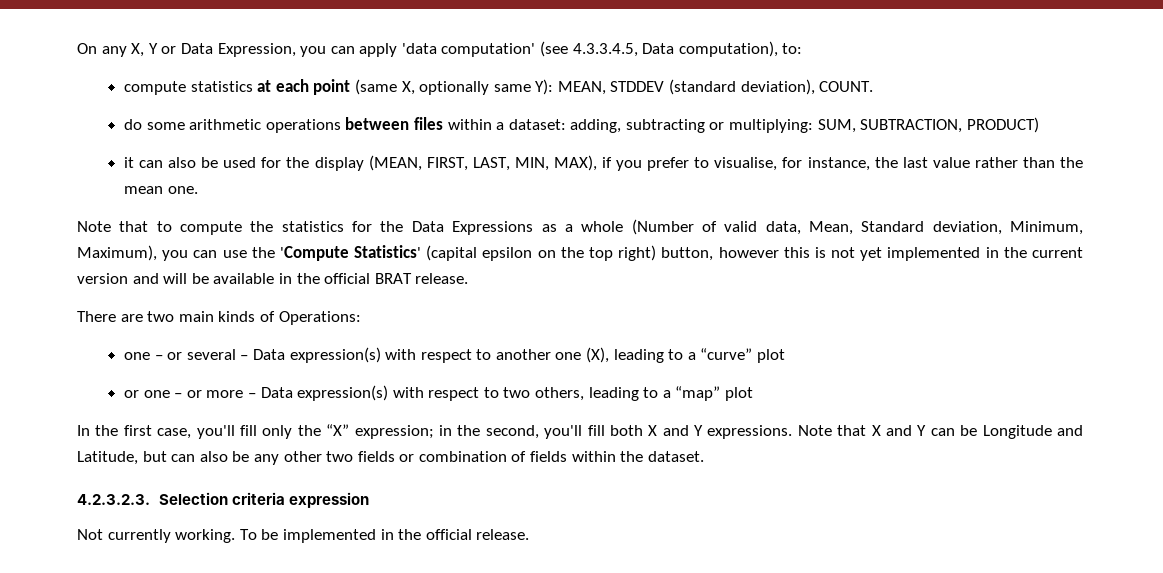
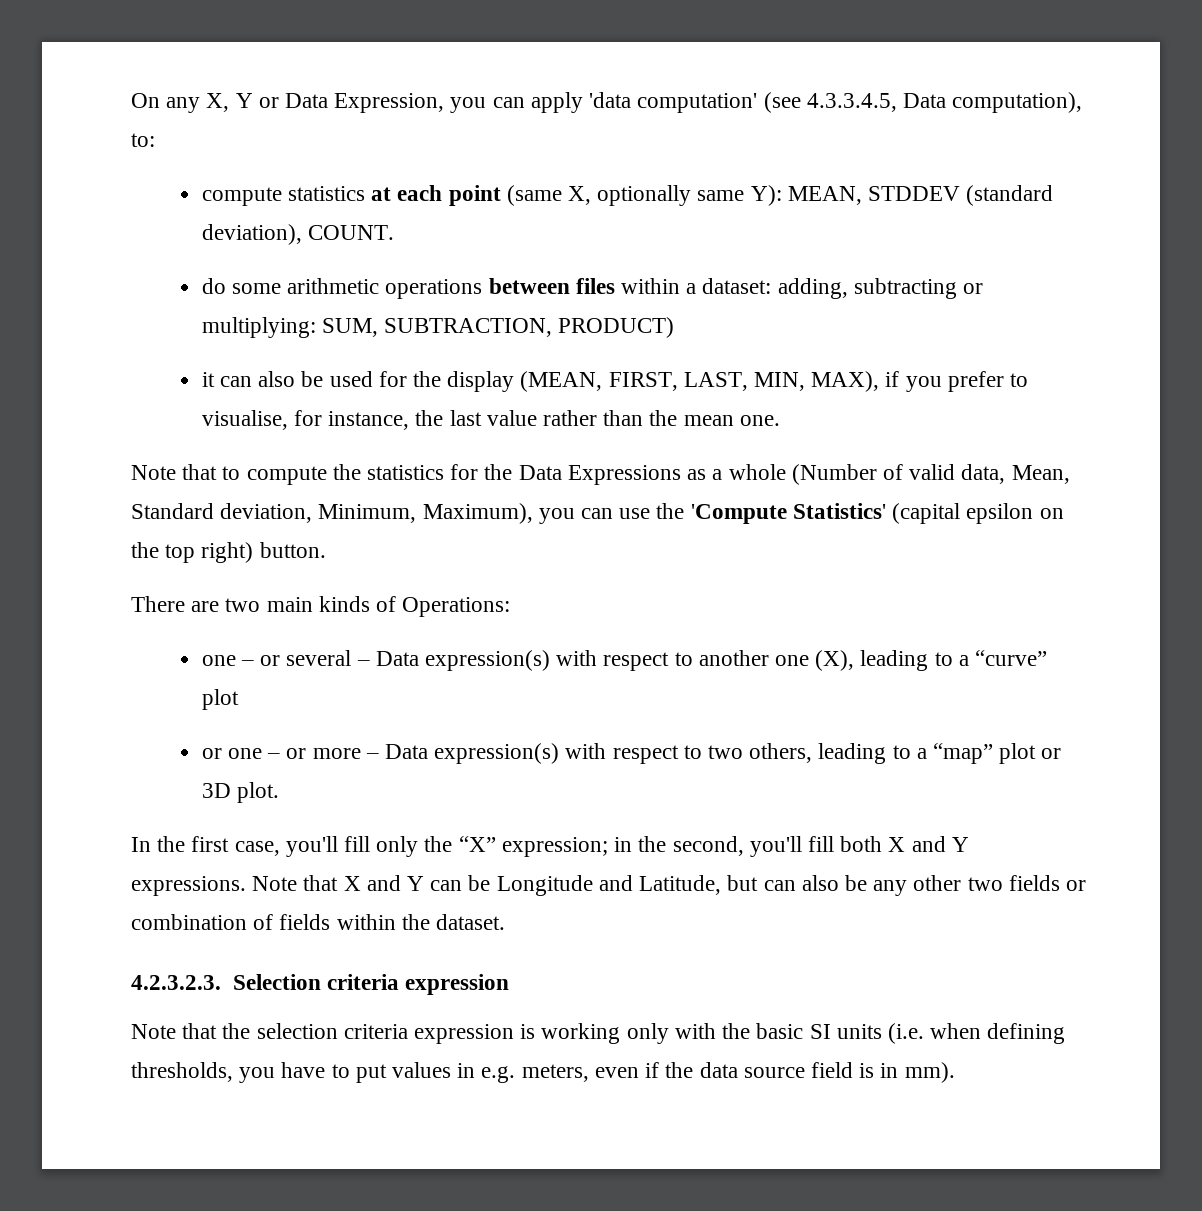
- Note that to compute the statistics for the Data Expressions as a whole (Number of valid data, Mean, Standard deviation, Minimum, Maximum), you can use the 'Compute Statistics' (capital epsilon on the top right) button, however this is not yet implemented in the current version and will be available in the official BRAT release.
+ Note that to compute the statistics for the Data Expressions as a whole (Number of valid data, Mean, Standard deviation, Minimum, Maximum), you can use the 'Compute Statistics' (capital epsilon on the top right) button.
- or one – or more – Data expression(s) with respect to two others, leading to a “map” plot
+ or one – or more – Data expression(s) with respect to two others, leading to a “map” plot or 3D plot.
- Not currently working. To be implemented in the official release.
+ Note that the selection criteria expression is working only with the basic SI units (i.e. when defining thresholds, you have to put values in e.g. meters, even if the data source field is in mm).

